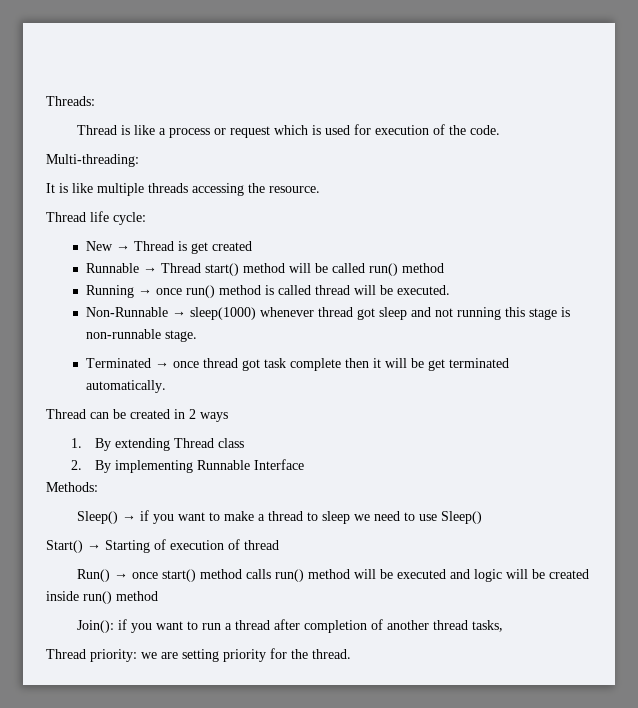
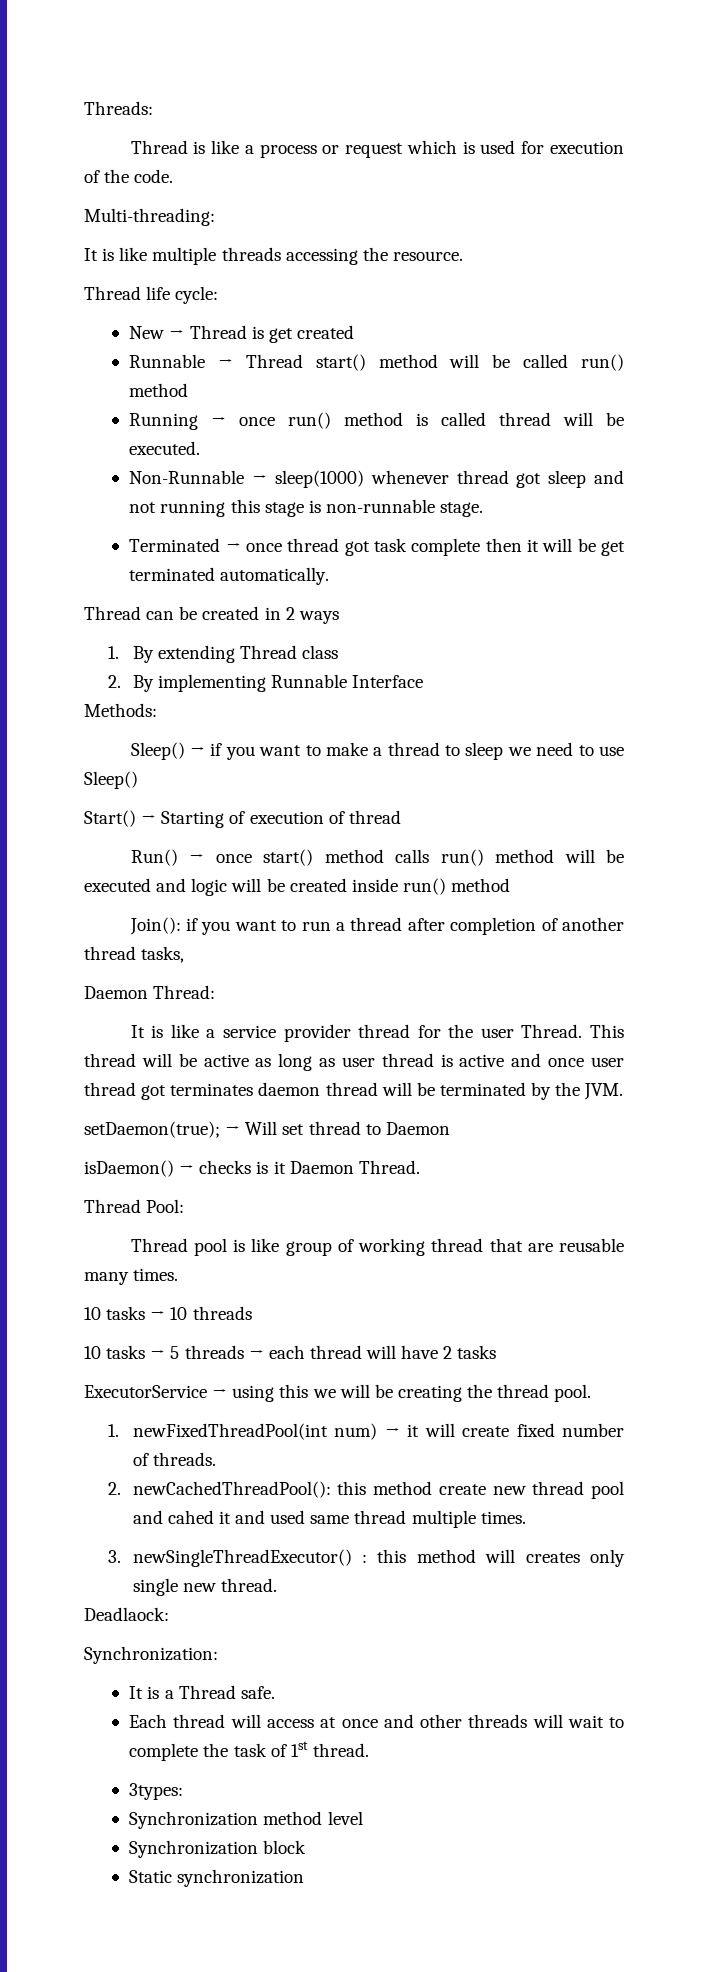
- Thread priority: we are setting priority for the thread.
+ Daemon Thread:
+ It is like a service provider thread for the user Thread. This thread will be active as long as user thread is active and once user thread got terminates daemon thread will be terminated by the JVM.
+ setDaemon(true); → Will set thread to Daemon
+ isDaemon() → checks is it Daemon Thread.
+ Thread Pool:
+ Thread pool is like group of working thread that are reusable many times.
+ 10 tasks → 10 threads
+ 10 tasks → 5 threads → each thread will have 2 tasks
+ ExecutorService → using this we will be creating the thread pool.
+ 1. newFixedThreadPool(int num) → it will create fixed number of threads.
+ 2. newCachedThreadPool(): this method create new thread pool and cahed it and used same thread multiple times.
+ 3. newSingleThreadExecutor() : this method will creates only single new thread.
+ Deadlaock:
+ Synchronization:
+ It is a Thread safe.
+ Each thread will access at once and other threads will wait to complete the task of 1st thread.
+ 3types:
+ Synchronization method level
+ Synchronization block
+ Static synchronization

